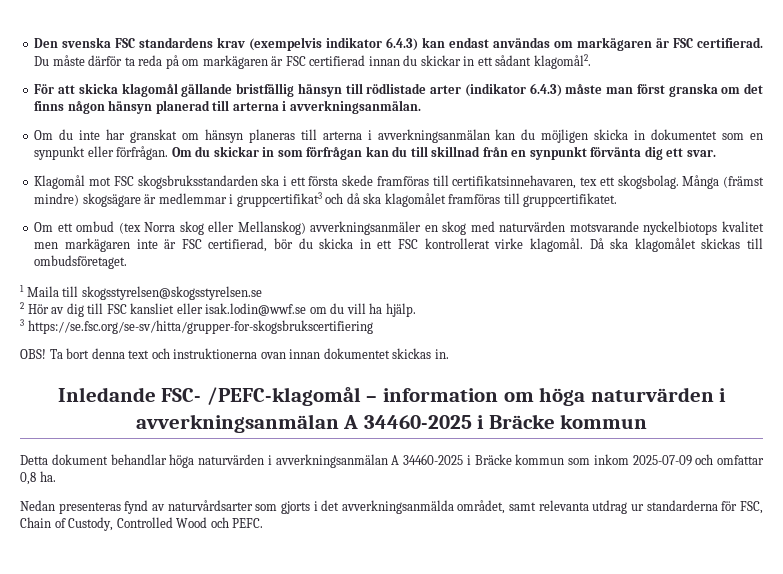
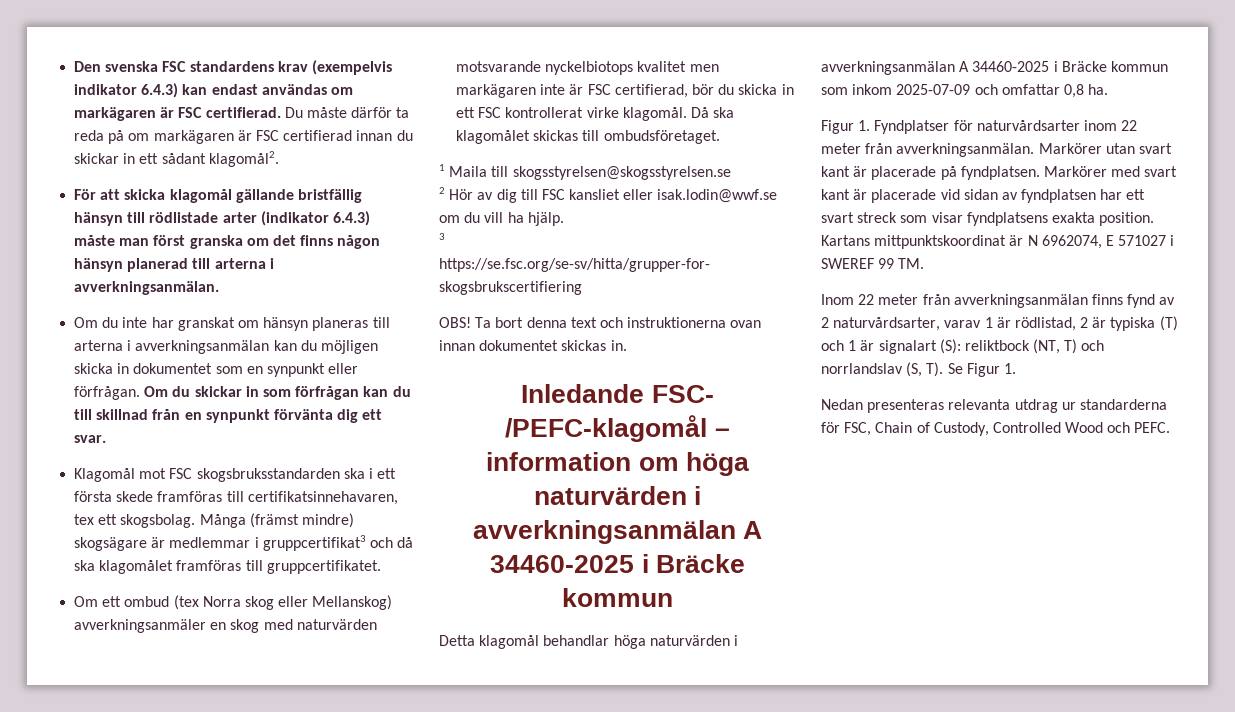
- Detta dokument behandlar höga naturvärden i avverkningsanmälan A 34460-2025 i Bräcke kommun som inkom 2025-07-09 och omfattar 0,8 ha.
+ Detta klagomål behandlar höga naturvärden i avverkningsanmälan A 34460-2025 i Bräcke kommun som inkom 2025-07-09 och omfattar 0,8 ha.
- Nedan presenteras fynd av naturvårdsarter som gjorts i det avverkningsanmälda området, samt relevanta utdrag ur standarderna för FSC, Chain of Custody, Controlled Wood och PEFC.
+ Figur 1. Fyndplatser för naturvårdsarter inom 22 meter från avverkningsanmälan. Markörer utan svart kant är placerade på fyndplatsen. Markörer med svart kant är placerade vid sidan av fyndplatsen har ett svart streck som visar fyndplatsens exakta position. Kartans mittpunktskoordinat är N 6962074, E 571027 i SWEREF 99 TM.
+ Inom 22 meter från avverkningsanmälan finns fynd av 2 naturvårdsarter, varav 1 är rödlistad, 2 är typiska (T) och 1 är signalart (S): reliktbock (NT, T) och norrlandslav (S, T). Se Figur 1.
+ Nedan presenteras relevanta utdrag ur standarderna för FSC, Chain of Custody, Controlled Wood och PEFC.

